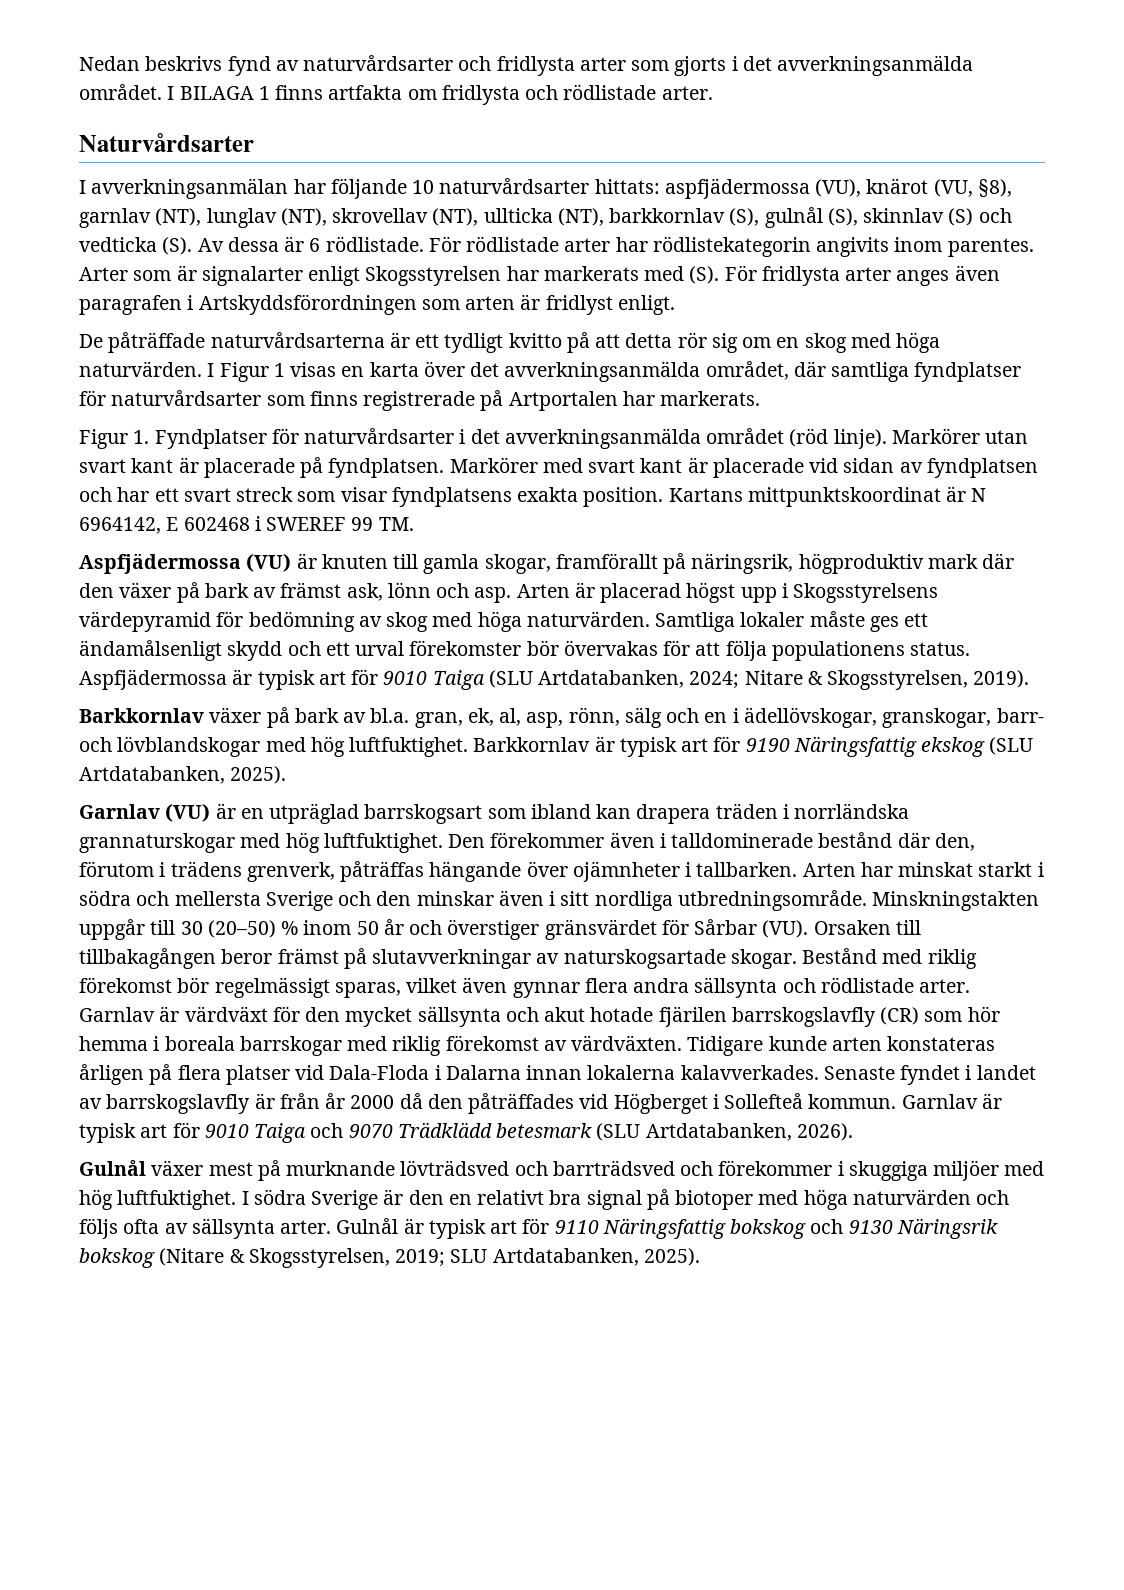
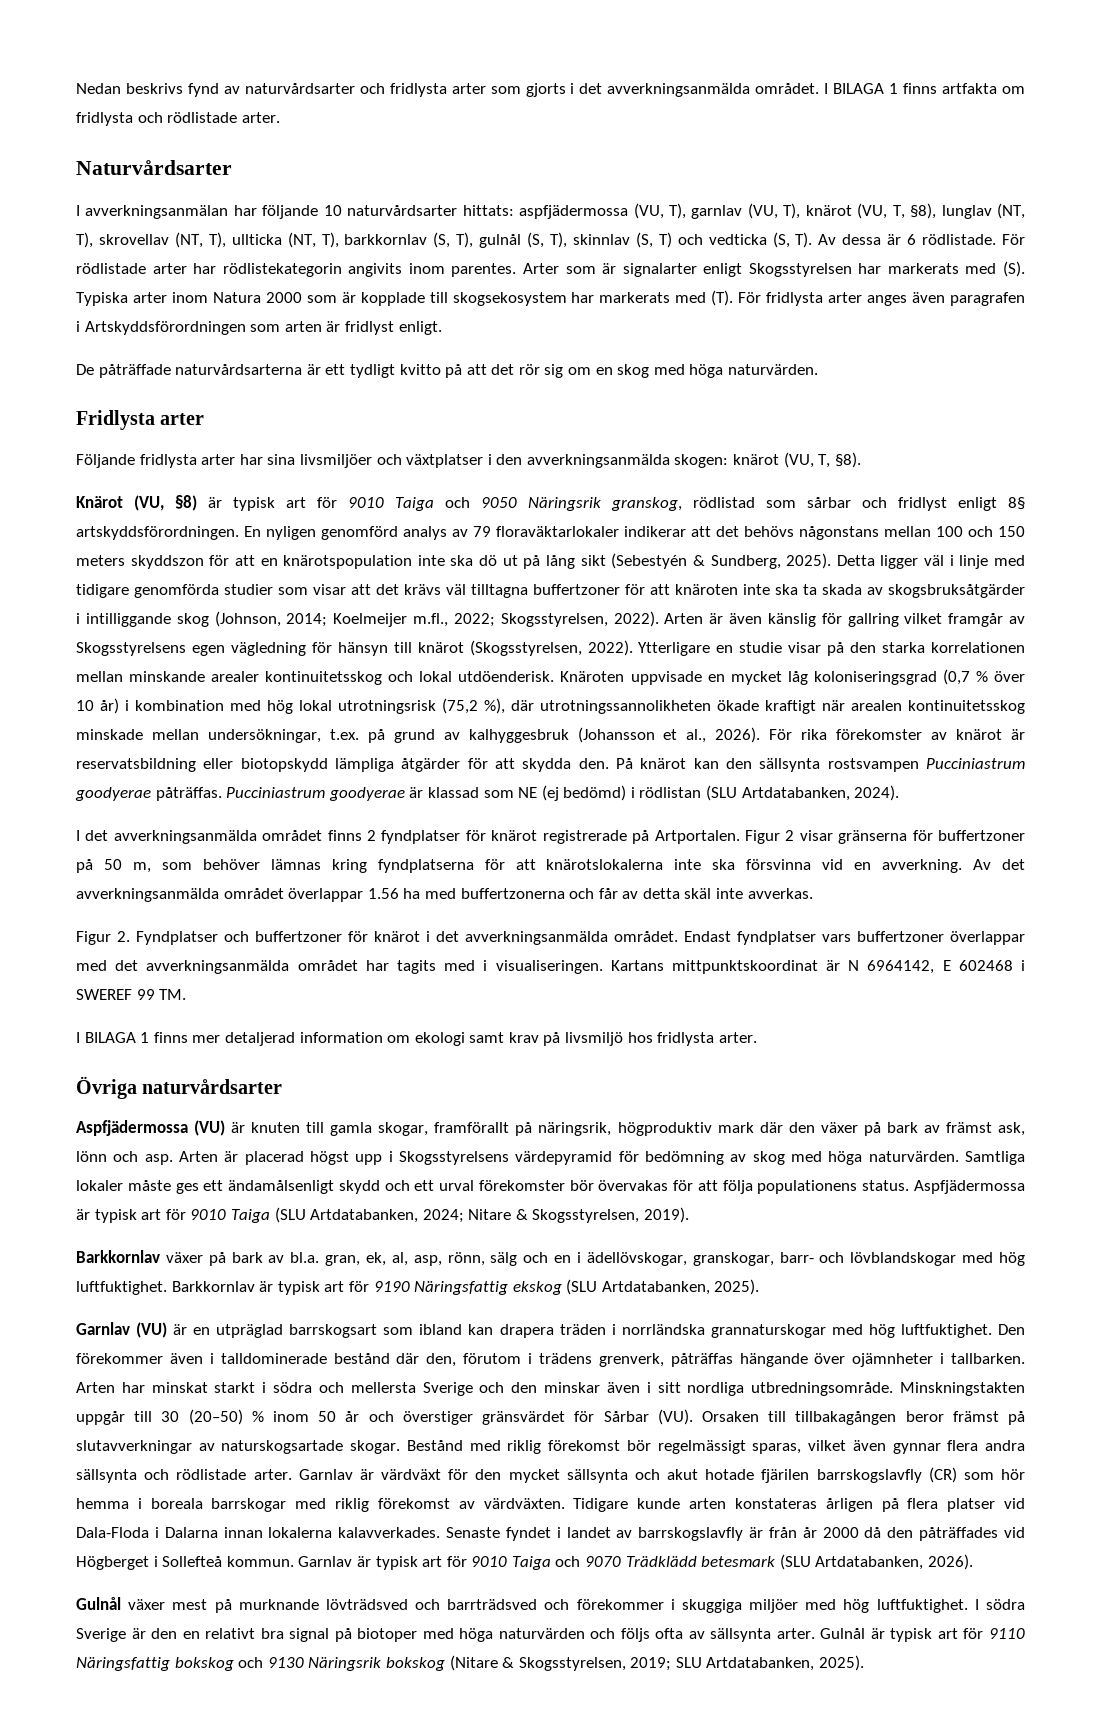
- I avverkningsanmälan har följande 10 naturvårdsarter hittats: aspfjädermossa (VU), knärot (VU, §8), garnlav (NT), lunglav (NT), skrovellav (NT), ullticka (NT), barkkornlav (S), gulnål (S), skinnlav (S) och vedticka (S). Av dessa är 6 rödlistade.
+ I avverkningsanmälan har följande 10 naturvårdsarter hittats: aspfjädermossa (VU, T), garnlav (VU, T), knärot (VU, T, §8), lunglav (NT, T), skrovellav (NT, T), ullticka (NT, T), barkkornlav (S, T), gulnål (S, T), skinnlav (S, T) och vedticka (S, T). Av dessa är 6 rödlistade.
- Arter som är signalarter enligt Skogsstyrelsen har markerats med (S). För fridlysta arter anges även paragrafen i Artskyddsförordningen som arten är fridlyst enligt.
+ Arter som är signalarter enligt Skogsstyrelsen har markerats med (S). Typiska arter inom Natura 2000 som är kopplade till skogsekosystem har markerats med (T). För fridlysta arter anges även paragrafen i Artskyddsförordningen som arten är fridlyst enligt.
- De påträffade naturvårdsarterna är ett tydligt kvitto på att detta rör sig om en skog med höga naturvärden. I Figur 1 visas en karta över det avverkningsanmälda området, där samtliga fyndplatser för naturvårdsarter som finns registrerade på Artportalen har markerats.
- Figur 1. Fyndplatser för naturvårdsarter i det avverkningsanmälda området (röd linje). Markörer utan svart kant är placerade på fyndplatsen. Markörer med svart kant är placerade vid sidan av fyndplatsen och har ett svart streck som visar fyndplatsens exakta position.
+ De påträffade naturvårdsarterna är ett tydligt kvitto på att det rör sig om en skog med höga naturvärden.
+ Fridlysta arter
+ Följande fridlysta arter har sina livsmiljöer och växtplatser i den avverkningsanmälda skogen: knärot (VU, T, §8).
+ Knärot (VU, §8) är typisk art för 9010 Taiga och 9050 Näringsrik granskog, rödlistad som sårbar och fridlyst enligt 8§ artskyddsförordningen. En nyligen genomförd analys av 79 floraväktarlokaler indikerar att det behövs någonstans mellan 100 och 150 meters skyddszon för att en knärotspopulation inte ska dö ut på lång sikt (Sebestyén & Sundberg, 2025). Detta ligger väl i linje med tidigare genomförda studier som visar att det krävs väl tilltagna buffertzoner för att knäroten inte ska ta skada av skogsbruksåtgärder i intilliggande skog (Johnson, 2014; Koelmeijer m.fl., 2022; Skogsstyrelsen, 2022). Arten är även känslig för gallring vilket framgår av Skogsstyrelsens egen vägledning för hänsyn till knärot (Skogsstyrelsen, 2022). Ytterligare en studie visar på den starka korrelationen mellan minskande arealer kontinuitetsskog och lokal utdöenderisk. Knäroten uppvisade en mycket låg koloniseringsgrad (0,7 % över 10 år) i kombination med hög lokal utrotningsrisk (75,2 %), där utrotningssannolikheten ökade kraftigt när arealen kontinuitetsskog minskade mellan undersökningar, t.ex. på grund av kalhyggesbruk (Johansson et al., 2026). För rika förekomster av knärot är reservatsbildning eller biotopskydd lämpliga åtgärder för att skydda den. På knärot kan den sällsynta rostsvampen Pucciniastrum goodyerae påträffas. Pucciniastrum goodyerae är klassad som NE (ej bedömd) i rödlistan (SLU Artdatabanken, 2024).
+ I det avverkningsanmälda området finns 2 fyndplatser för knärot registrerade på Artportalen. Figur 2 visar gränserna för buffertzoner på 50 m, som behöver lämnas kring fyndplatserna för att knärotslokalerna inte ska försvinna vid en avverkning. Av det avverkningsanmälda området överlappar 1.56 ha med buffertzonerna och får av detta skäl inte avverkas.
+ Figur 2. Fyndplatser och buffertzoner för knärot i det avverkningsanmälda området. Endast fyndplatser vars buffertzoner överlappar med det avverkningsanmälda området har tagits med i visualiseringen.
+ I BILAGA 1 finns mer detaljerad information om ekologi samt krav på livsmiljö hos fridlysta arter.
+ Övriga naturvårdsarter

